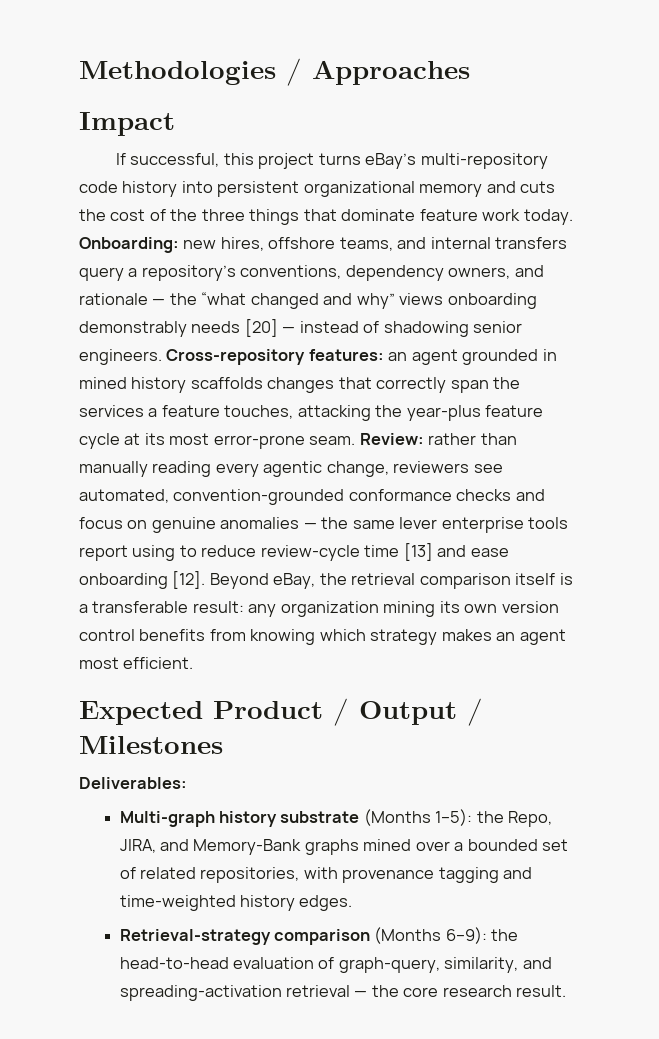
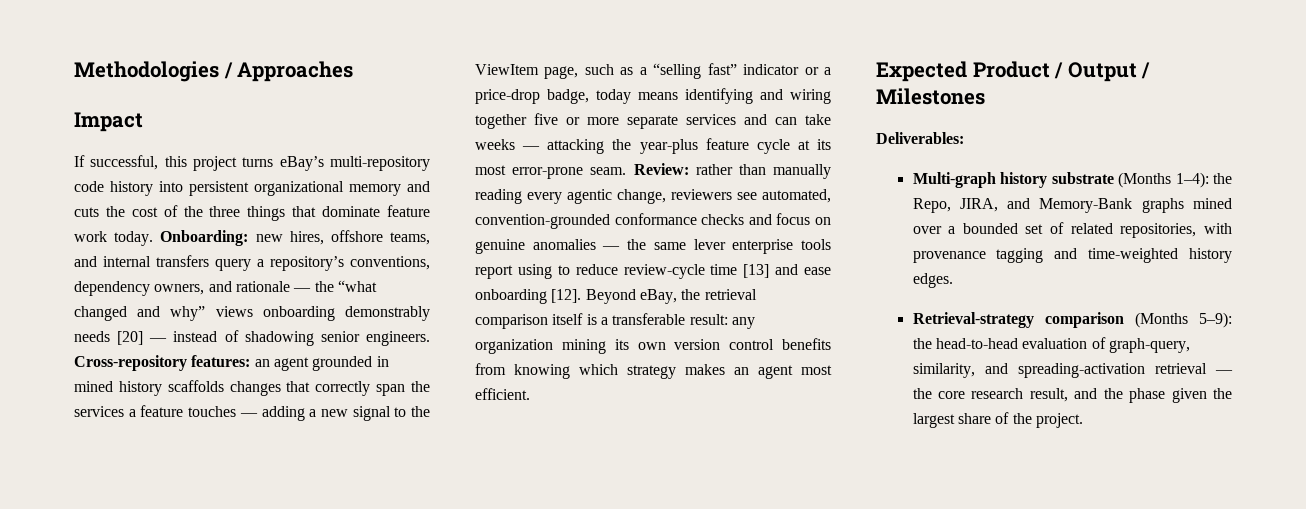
- Cross-repository features: an agent grounded in mined history scaffolds changes that correctly span the services a feature touches, attacking the year-plus feature cycle at its most error-prone seam.
+ Cross-repository features: an agent grounded in mined history scaffolds changes that correctly span the services a feature touches — adding a new signal to the ViewItem page, such as a “selling fast” indicator or a price-drop badge, today means identifying and wiring together five or more separate services and can take weeks — attacking the year-plus feature cycle at its most error-prone seam.
- Multi-graph history substrate (Months 1–5): the Repo, JIRA, and Memory-Bank graphs mined over a bounded set of related repositories, with provenance tagging and time-weighted history edges.
+ Multi-graph history substrate (Months 1–4): the Repo, JIRA, and Memory-Bank graphs mined over a bounded set of related repositories, with provenance tagging and time-weighted history edges.
- Retrieval-strategy comparison (Months 6–9): the head-to-head evaluation of graph-query, similarity, and spreading-activation retrieval — the core research result.
+ Retrieval-strategy comparison (Months 5–9): the head-to-head evaluation of graph-query, similarity, and spreading-activation retrieval — the core research result, and the phase given the largest share of the project.

